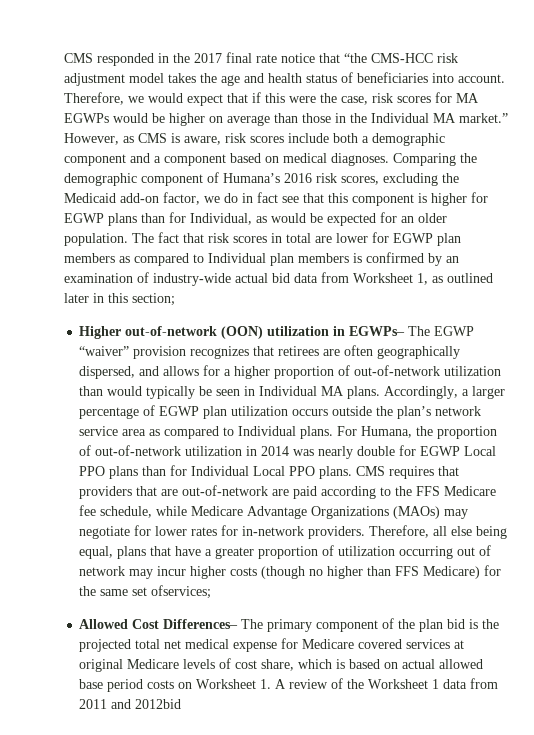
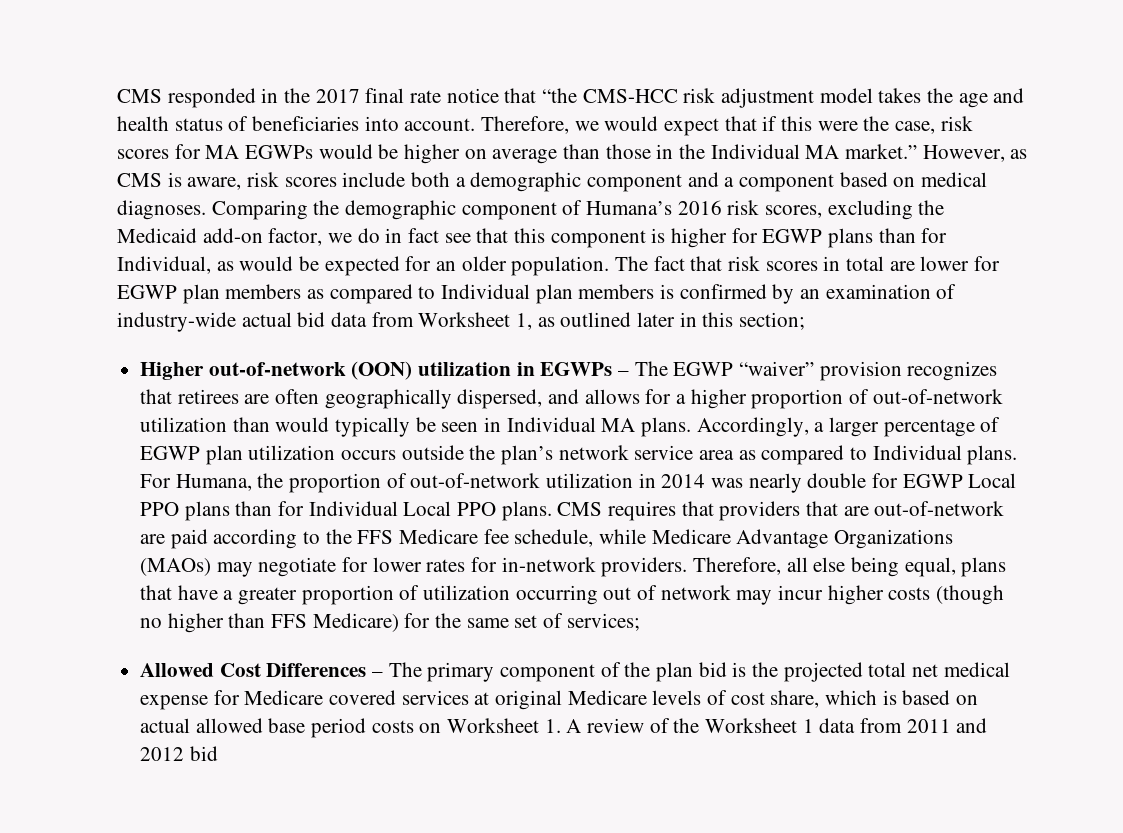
- Higher out-of-network (OON) utilization in EGWPs– The EGWP “waiver” provision recognizes that retirees are often geographically dispersed, and allows for a higher proportion of out-of-network utilization than would typically be seen in Individual MA plans.
+ Higher out-of-network (OON) utilization in EGWPs – The EGWP “waiver” provision recognizes that retirees are often geographically dispersed, and allows for a higher proportion of out-of-network utilization than would typically be seen in Individual MA plans.
- Therefore, all else being equal, plans that have a greater proportion of utilization occurring out of network may incur higher costs (though no higher than FFS Medicare) for the same set ofservices;
+ Therefore, all else being equal, plans that have a greater proportion of utilization occurring out of network may incur higher costs (though no higher than FFS Medicare) for the same set of services;
- Allowed Cost Differences– The primary component of the plan bid is the projected total net medical expense for Medicare covered services at original Medicare levels of cost share, which is based on actual allowed base period costs on Worksheet 1. A review of the Worksheet 1 data from 2011 and 2012bid
+ Allowed Cost Differences – The primary component of the plan bid is the projected total net medical expense for Medicare covered services at original Medicare levels of cost share, which is based on actual allowed base period costs on Worksheet 1. A review of the Worksheet 1 data from 2011 and 2012 bid

